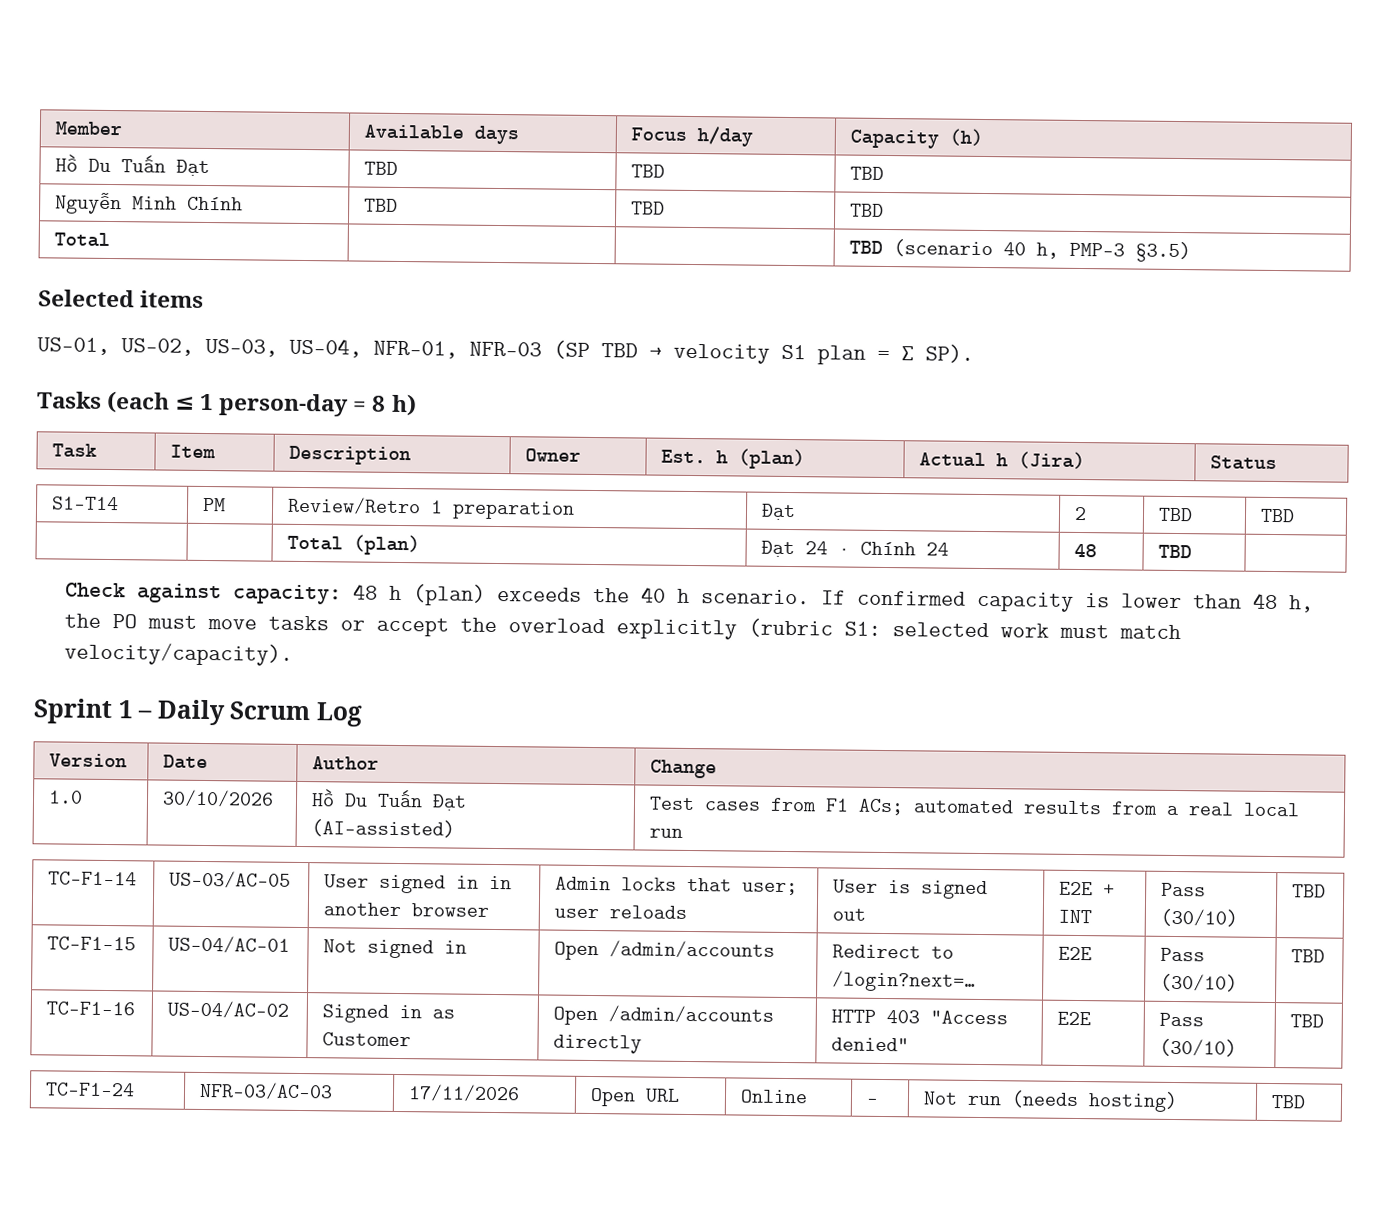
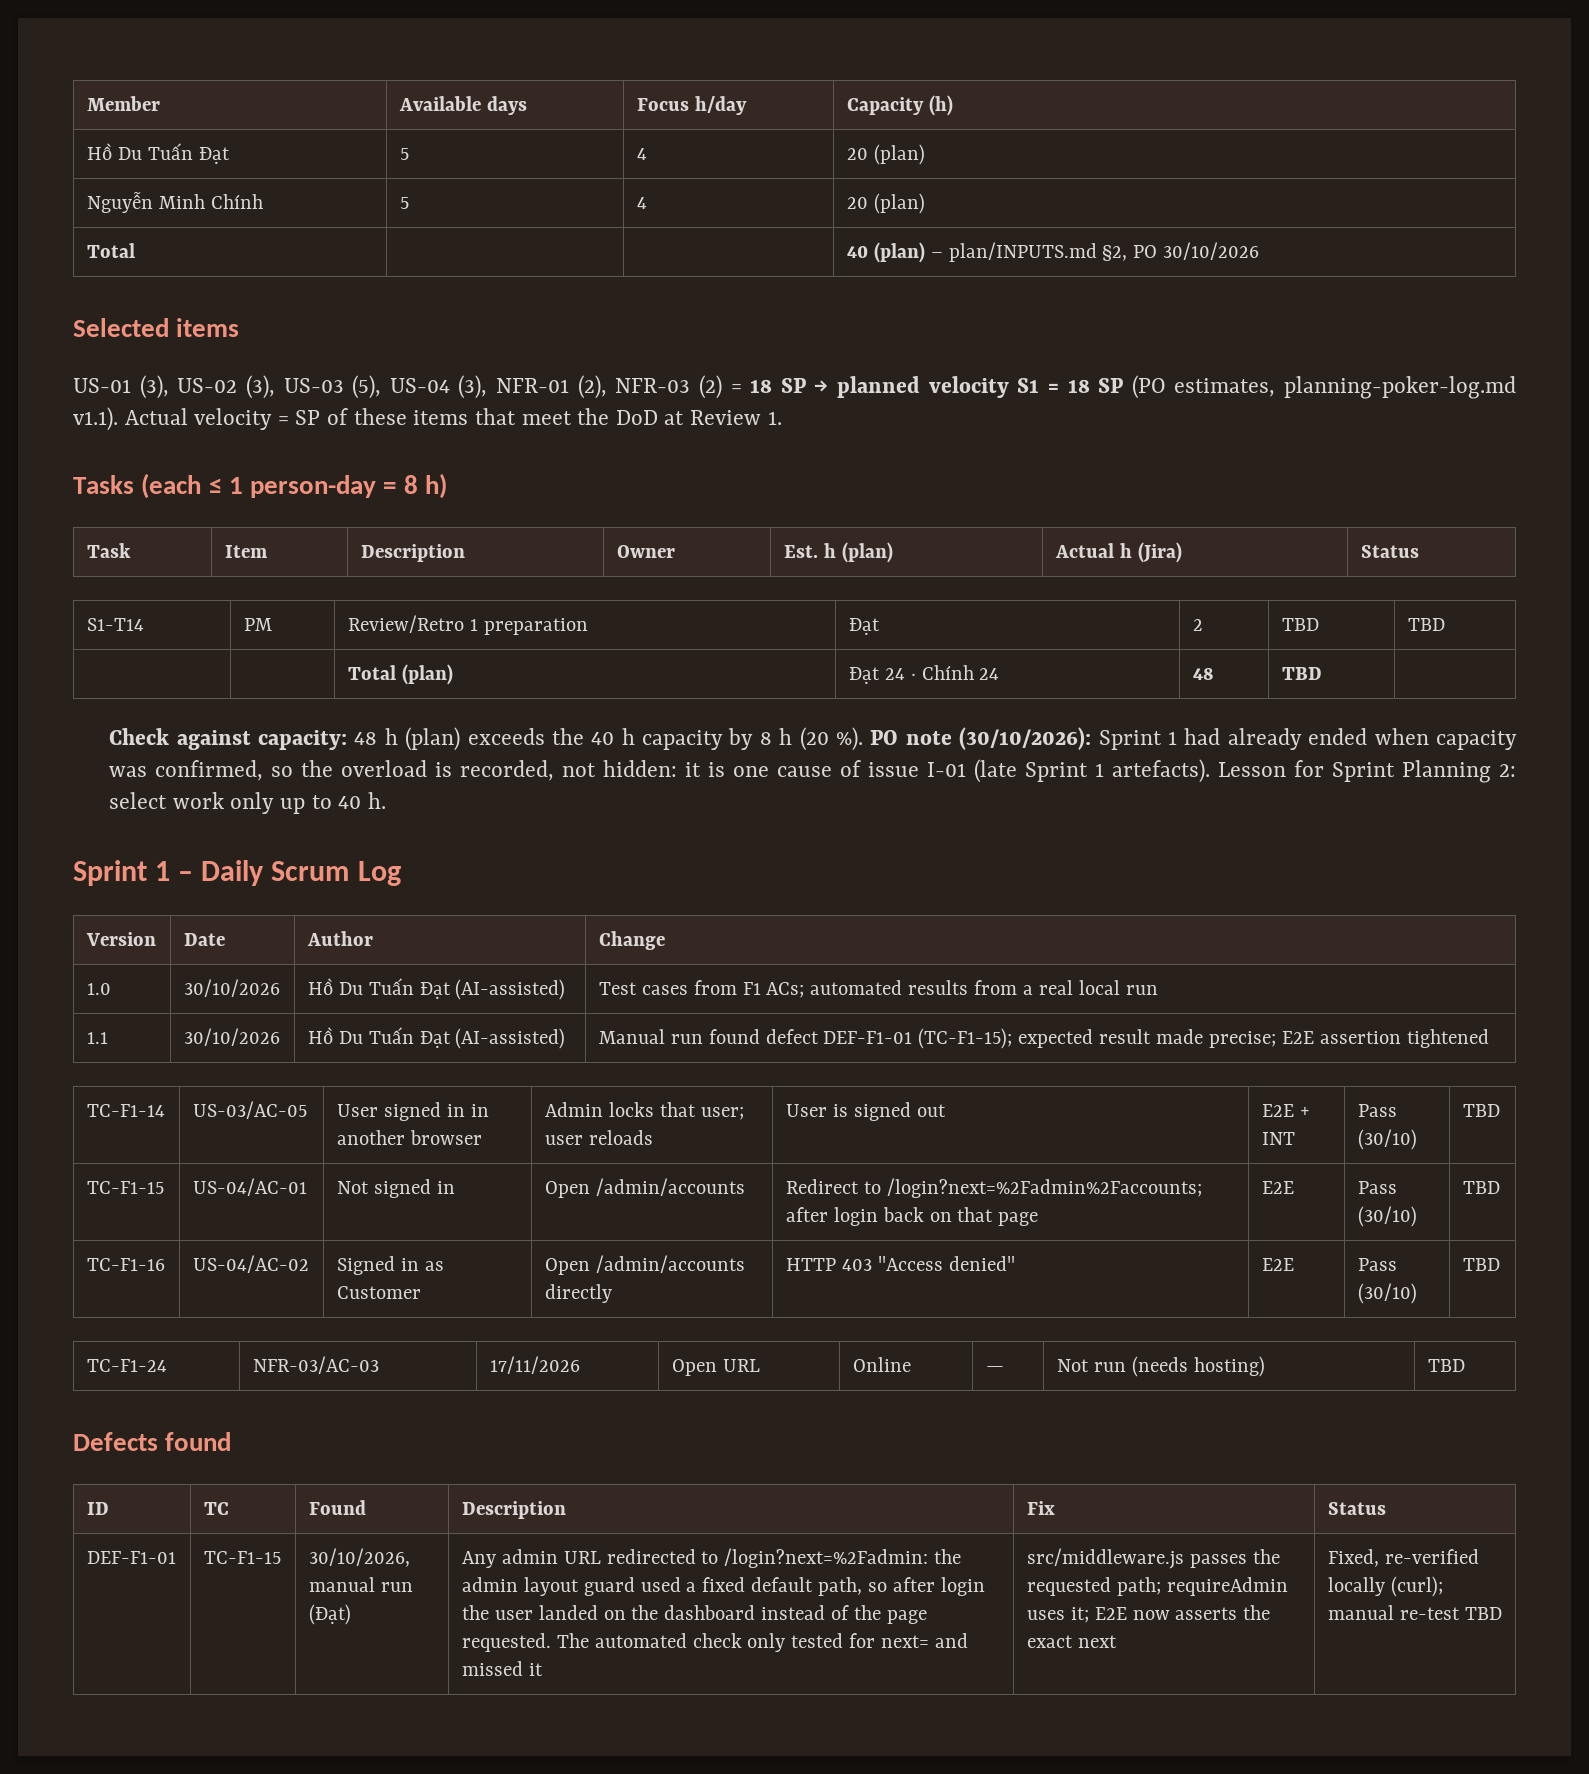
- Hồ Du Tuấn Đạt | TBD | TBD | TBD
+ Hồ Du Tuấn Đạt | 5 | 4 | 20 (plan)
- Nguyễn Minh Chính | TBD | TBD | TBD
- Total | | | TBD (scenario 40 h, PMP-3 §3.5)
+ Nguyễn Minh Chính | 5 | 4 | 20 (plan)
+ Total | | | 40 (plan) – plan/INPUTS.md §2, PO 30/10/2026
  Selected items
- US-01, US-02, US-03, US-04, NFR-01, NFR-03 (SP TBD → velocity S1 plan = Σ SP).
+ US-01 (3), US-02 (3), US-03 (5), US-04 (3), NFR-01 (2), NFR-03 (2) = 18 SP → planned velocity S1 = 18 SP (PO estimates, planning-poker-log.md v1.1). Actual velocity = SP of these items that meet the DoD at Review 1.
- Check against capacity: 48 h (plan) exceeds the 40 h scenario. If confirmed capacity is lower than 48 h, the PO must move tasks or accept the overload explicitly (rubric S1: selected work must match velocity/capacity).
+ Check against capacity: 48 h (plan) exceeds the 40 h capacity by 8 h (20 %). PO note (30/10/2026): Sprint 1 had already ended when capacity was confirmed, so the overload is recorded, not hidden: it is one cause of issue I-01 (late Sprint 1 artefacts). Lesson for Sprint Planning 2: select work only up to 40 h.
+ 1.1 | 30/10/2026 | Hồ Du Tuấn Đạt (AI-assisted) | Manual run found defect DEF-F1-01 (TC-F1-15); expected result made precise; E2E assertion tightened
- TC-F1-15 | US-04/AC-01 | Not signed in | Open /admin/accounts | Redirect to /login?next=… | E2E | Pass (30/10) | TBD
+ TC-F1-15 | US-04/AC-01 | Not signed in | Open /admin/accounts | Redirect to /login?next=%2Fadmin%2Faccounts; after login back on that page | E2E | Pass (30/10) | TBD
+ Defects found
+ ID | TC | Found | Description | Fix | Status
+ DEF-F1-01 | TC-F1-15 | 30/10/2026, manual run (Đạt) | Any admin URL redirected to /login?next=%2Fadmin: the admin layout guard used a fixed default path, so after login the user landed on the dashboard instead of the page requested. The automated check only tested for next= and missed it | src/middleware.js passes the requested path; requireAdmin uses it; E2E now asserts the exact next | Fixed, re-verified locally (curl); manual re-test TBD

